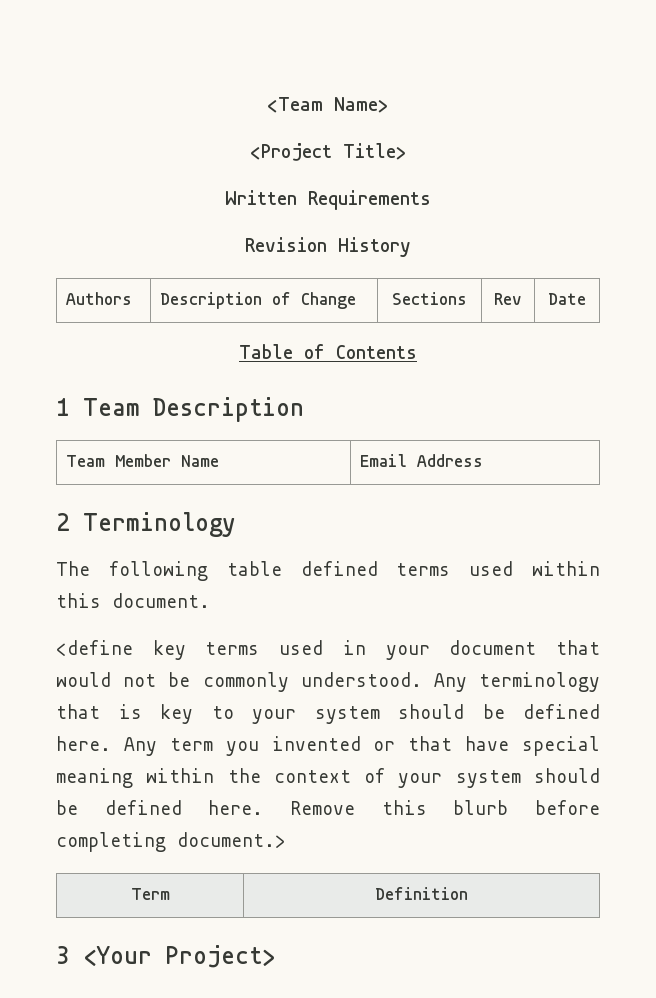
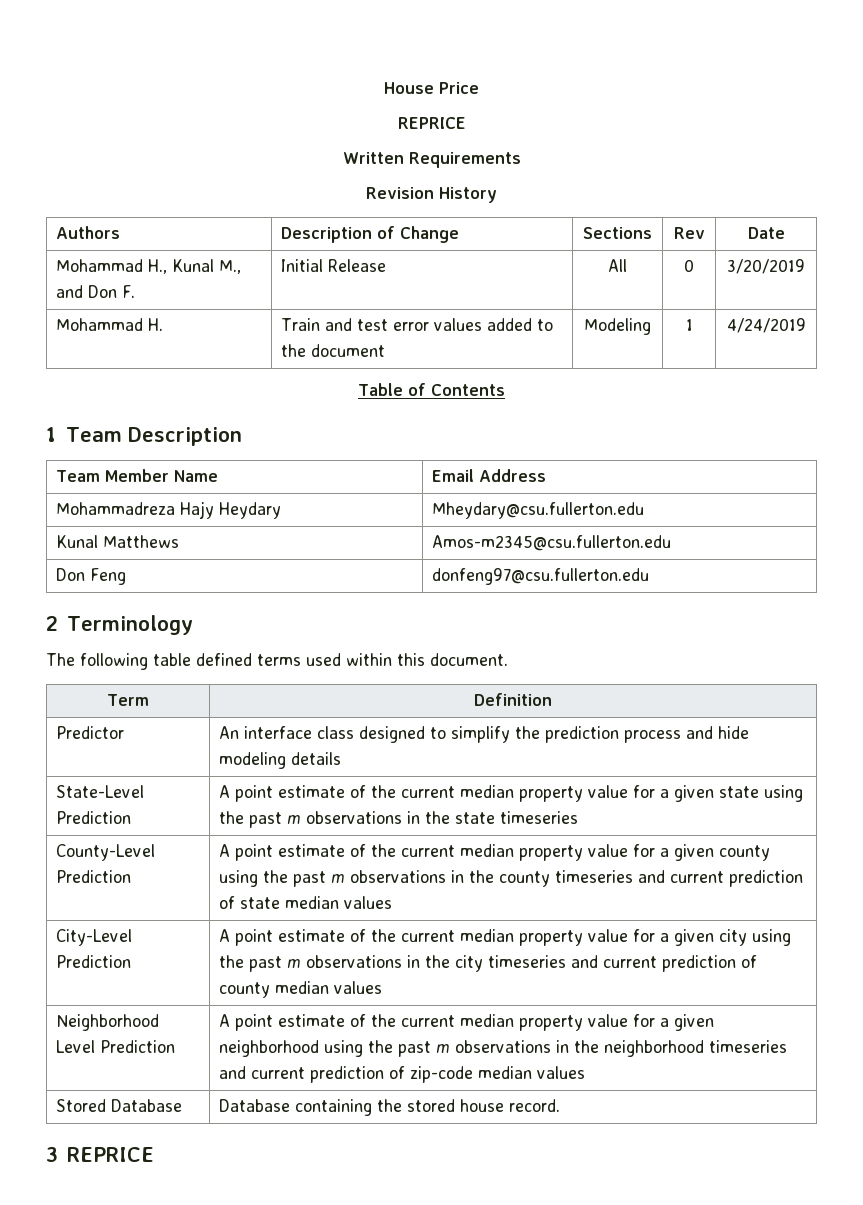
- <Team Name>
- <Project Title>
+ House Price
+ REPRICE
+ Mohammad H., Kunal M., and Don F. | Initial Release | All | 0 | 3/20/2019
+ Mohammad H. | Train and test error values added to the document | Modeling | 1 | 4/24/2019
+ Mohammadreza Hajy Heydary | Mheydary@csu.fullerton.edu
+ Kunal Matthews | Amos-m2345@csu.fullerton.edu
+ Don Feng | donfeng97@csu.fullerton.edu
- <define key terms used in your document that would not be commonly understood. Any terminology that is key to your system should be defined here. Any term you invented or that have special meaning within the context of your system should be defined here. Remove this blurb before completing document.>
  Term | Definition
+ Predictor | An interface class designed to simplify the prediction process and hide modeling details
+ State-Level Prediction | A point estimate of the current median property value for a given state using the past m observations in the state timeseries
+ County-Level Prediction | A point estimate of the current median property value for a given county using the past m observations in the county timeseries and current prediction of state median values
+ City-Level Prediction | A point estimate of the current median property value for a given city using the past m observations in the city timeseries and current prediction of county median values
+ Neighborhood Level Prediction | A point estimate of the current median property value for a given neighborhood using the past m observations in the neighborhood timeseries and current prediction of zip-code median values
+ Stored Database | Database containing the stored house record.
- 3 <Your Project>
+ 3 REPRICE

